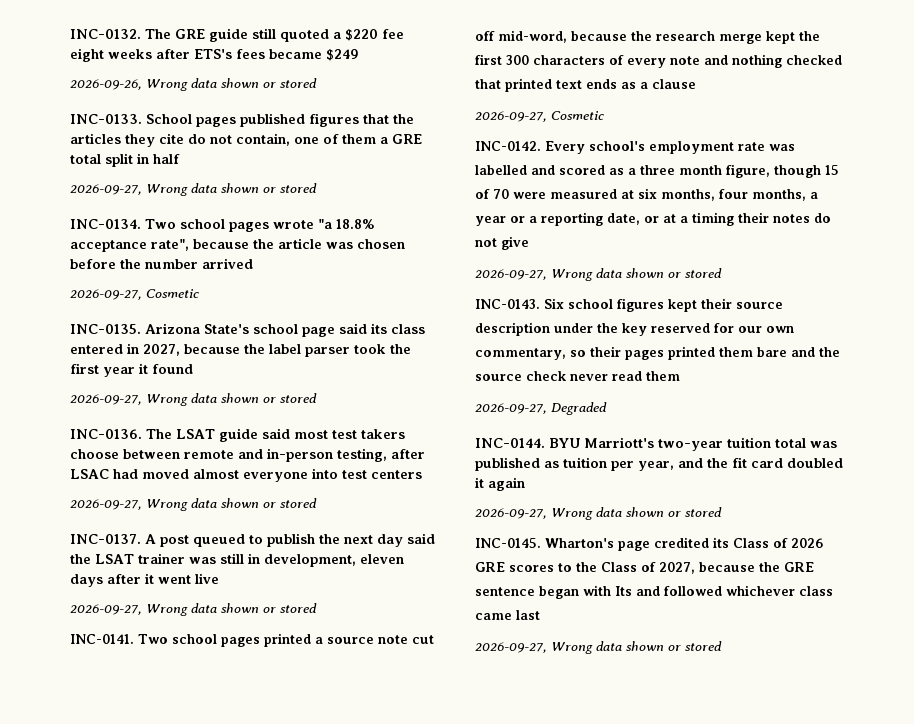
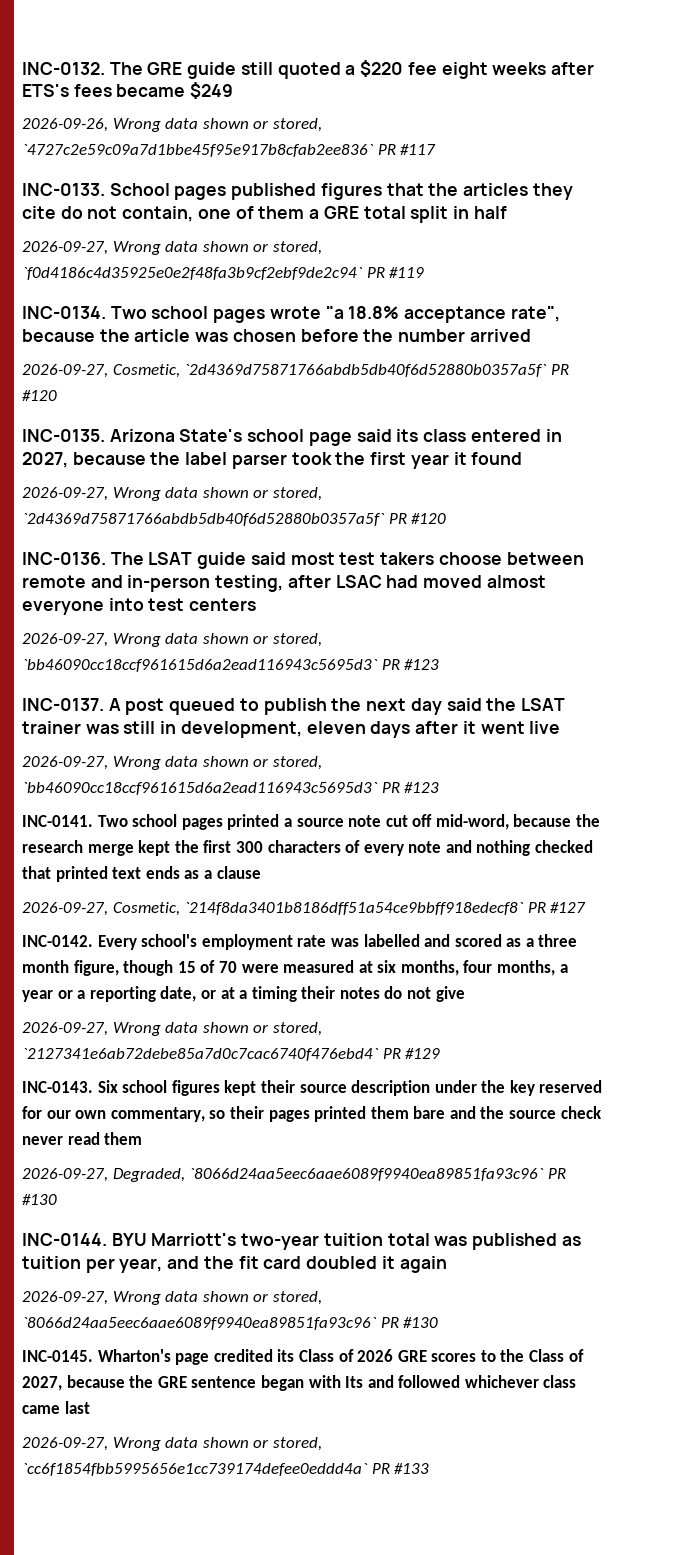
- 2026-09-26, Wrong data shown or stored
+ 2026-09-26, Wrong data shown or stored, `4727c2e59c09a7d1bbe45f95e917b8cfab2ee836` PR #117
  School pages published figures that the articles they cite do not contain, one of them a GRE total split in half
- 2026-09-27, Wrong data shown or stored
+ 2026-09-27, Wrong data shown or stored, `f0d4186c4d35925e0e2f48fa3b9cf2ebf9de2c94` PR #119
  Two school pages wrote "a 18.8% acceptance rate", because the article was chosen before the number arrived
- 2026-09-27, Cosmetic
+ 2026-09-27, Cosmetic, `2d4369d75871766abdb5db40f6d52880b0357a5f` PR #120
  Arizona State's school page said its class entered in 2027, because the label parser took the first year it found
- 2026-09-27, Wrong data shown or stored
+ 2026-09-27, Wrong data shown or stored, `2d4369d75871766abdb5db40f6d52880b0357a5f` PR #120
  The LSAT guide said most test takers choose between remote and in-person testing, after LSAC had moved almost everyone into test centers
- 2026-09-27, Wrong data shown or stored
+ 2026-09-27, Wrong data shown or stored, `bb46090cc18ccf961615d6a2ead116943c5695d3` PR #123
  A post queued to publish the next day said the LSAT trainer was still in development, eleven days after it went live
- 2026-09-27, Wrong data shown or stored
+ 2026-09-27, Wrong data shown or stored, `bb46090cc18ccf961615d6a2ead116943c5695d3` PR #123
  Two school pages printed a source note cut off mid-word, because the research merge kept the first 300 characters of every note and nothing checked that printed text ends as a clause
- 2026-09-27, Cosmetic
+ 2026-09-27, Cosmetic, `214f8da3401b8186dff51a54ce9bbff918edecf8` PR #127
  Every school's employment rate was labelled and scored as a three month figure, though 15 of 70 were measured at six months, four months, a year or a reporting date, or at a timing their notes do not give
- 2026-09-27, Wrong data shown or stored
+ 2026-09-27, Wrong data shown or stored, `2127341e6ab72debe85a7d0c7cac6740f476ebd4` PR #129
- 2026-09-27, Degraded
+ 2026-09-27, Degraded, `8066d24aa5eec6aae6089f9940ea89851fa93c96` PR #130
  BYU Marriott's two-year tuition total was published as tuition per year, and the fit card doubled it again
- 2026-09-27, Wrong data shown or stored
+ 2026-09-27, Wrong data shown or stored, `8066d24aa5eec6aae6089f9940ea89851fa93c96` PR #130
  Wharton's page credited its Class of 2026 GRE scores to the Class of 2027, because the GRE sentence began with Its and followed whichever class came last
- 2026-09-27, Wrong data shown or stored
+ 2026-09-27, Wrong data shown or stored, `cc6f1854fbb5995656e1cc739174defee0eddd4a` PR #133

